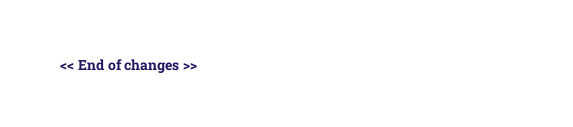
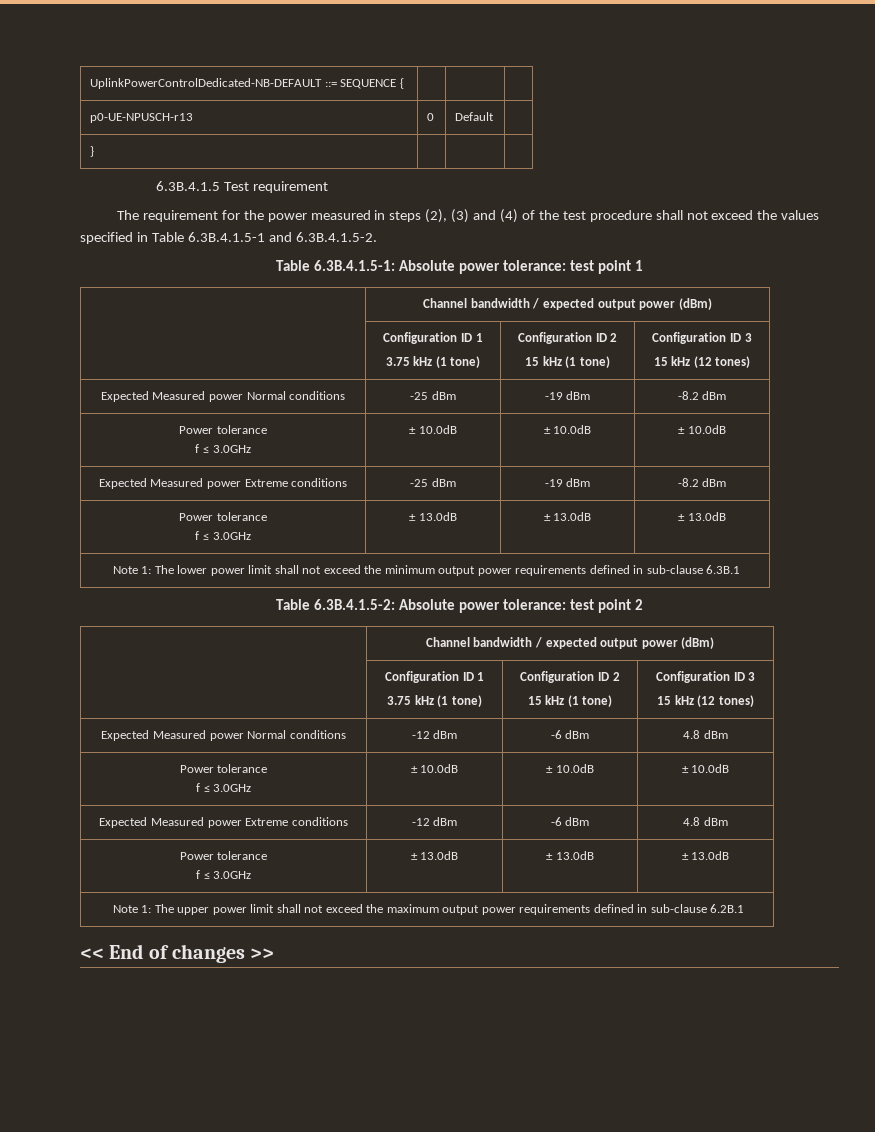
+ UplinkPowerControlDedicated-NB-DEFAULT ::= SEQUENCE { | | |
+ p0-UE-NPUSCH-r13 | 0 | Default |
+ } | | |
+ 6.3B.4.1.5 Test requirement
+ The requirement for the power measured in steps (2), (3) and (4) of the test procedure shall not exceed the values specified in Table 6.3B.4.1.5-1 and 6.3B.4.1.5-2.
+ Table 6.3B.4.1.5-1: Absolute power tolerance: test point 1
+ | Channel bandwidth / expected output power (dBm)
+ | Configuration ID 1
+ 3.75 kHz (1 tone) | Configuration ID 2
+ 15 kHz (1 tone) | Configuration ID 3
+ 15 kHz (12 tones)
+ Expected Measured power Normal conditions | -25 dBm | -19 dBm | -8.2 dBm
+ Power tolerance
+ f ≤ 3.0GHz | ± 10.0dB | ± 10.0dB | ± 10.0dB
+ Expected Measured power Extreme conditions | -25 dBm | -19 dBm | -8.2 dBm
+ Power tolerance
+ f ≤ 3.0GHz | ± 13.0dB | ± 13.0dB | ± 13.0dB
+ Note 1: The lower power limit shall not exceed the minimum output power requirements defined in sub-clause 6.3B.1
+ Table 6.3B.4.1.5-2: Absolute power tolerance: test point 2
+ | Channel bandwidth / expected output power (dBm)
+ | Configuration ID 1
+ 3.75 kHz (1 tone) | Configuration ID 2
+ 15 kHz (1 tone) | Configuration ID 3
+ 15 kHz (12 tones)
+ Expected Measured power Normal conditions | -12 dBm | -6 dBm | 4.8 dBm
+ Power tolerance
+ f ≤ 3.0GHz | ± 10.0dB | ± 10.0dB | ± 10.0dB
+ Expected Measured power Extreme conditions | -12 dBm | -6 dBm | 4.8 dBm
+ Power tolerance
+ f ≤ 3.0GHz | ± 13.0dB | ± 13.0dB | ± 13.0dB
+ Note 1: The upper power limit shall not exceed the maximum output power requirements defined in sub-clause 6.2B.1

